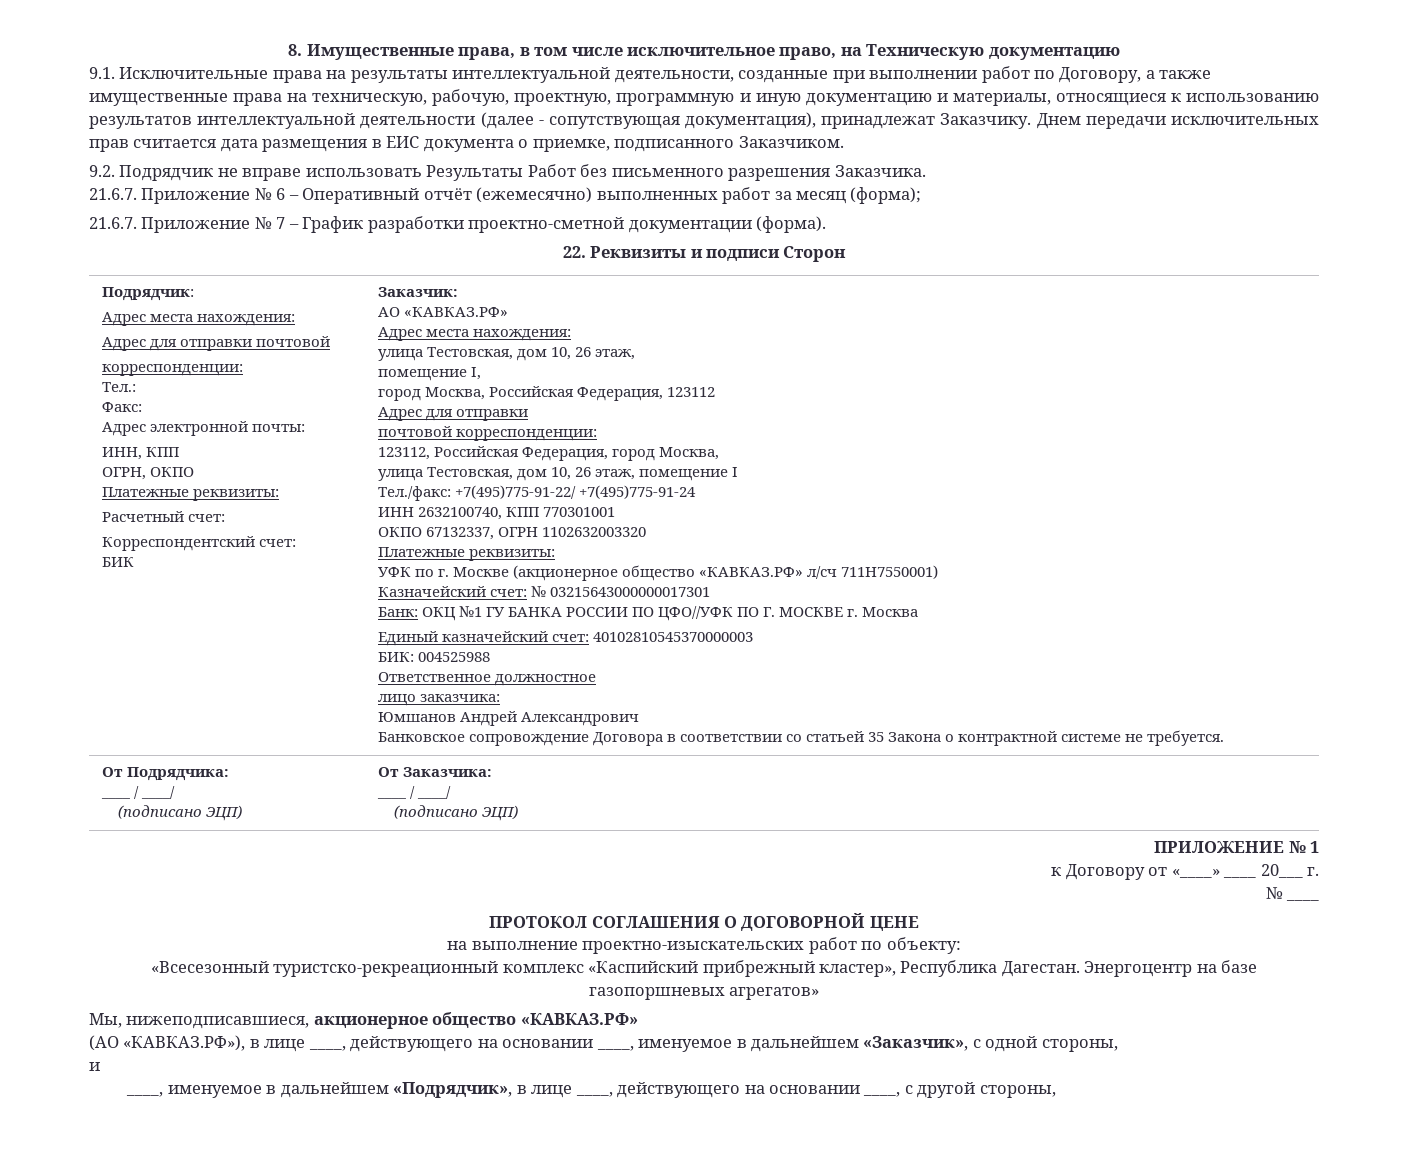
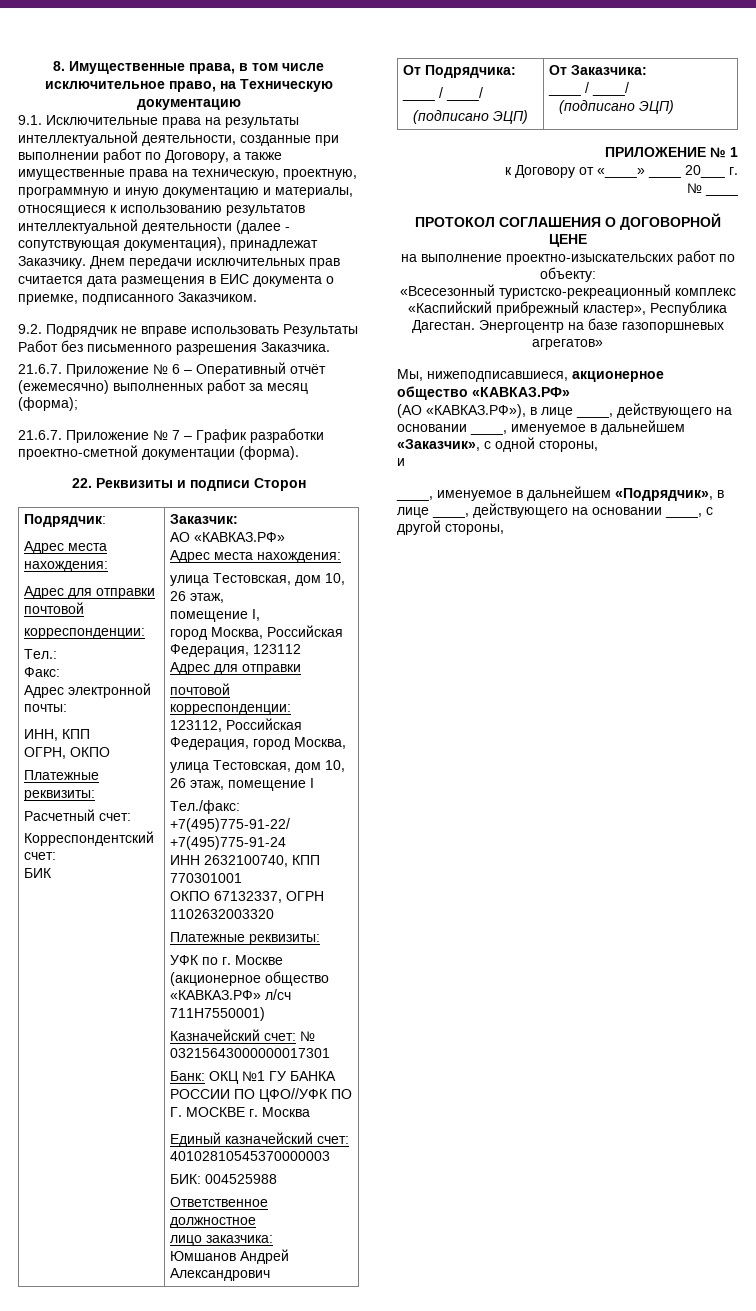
- 9.1. Исключительные права на результаты интеллектуальной деятельности, созданные при выполнении работ по Договору, а также имущественные права на техническую, рабочую, проектную, программную и иную документацию и материалы, относящиеся к использованию результатов интеллектуальной деятельности (далее - сопутствующая документация), принадлежат Заказчику.
+ 9.1. Исключительные права на результаты интеллектуальной деятельности, созданные при выполнении работ по Договору, а также имущественные права на техническую, проектную, программную и иную документацию и материалы, относящиеся к использованию результатов интеллектуальной деятельности (далее - сопутствующая документация), принадлежат Заказчику.
- Банковское сопровождение Договора в соответствии со статьей 35 Закона о контрактной системе не требуется.

